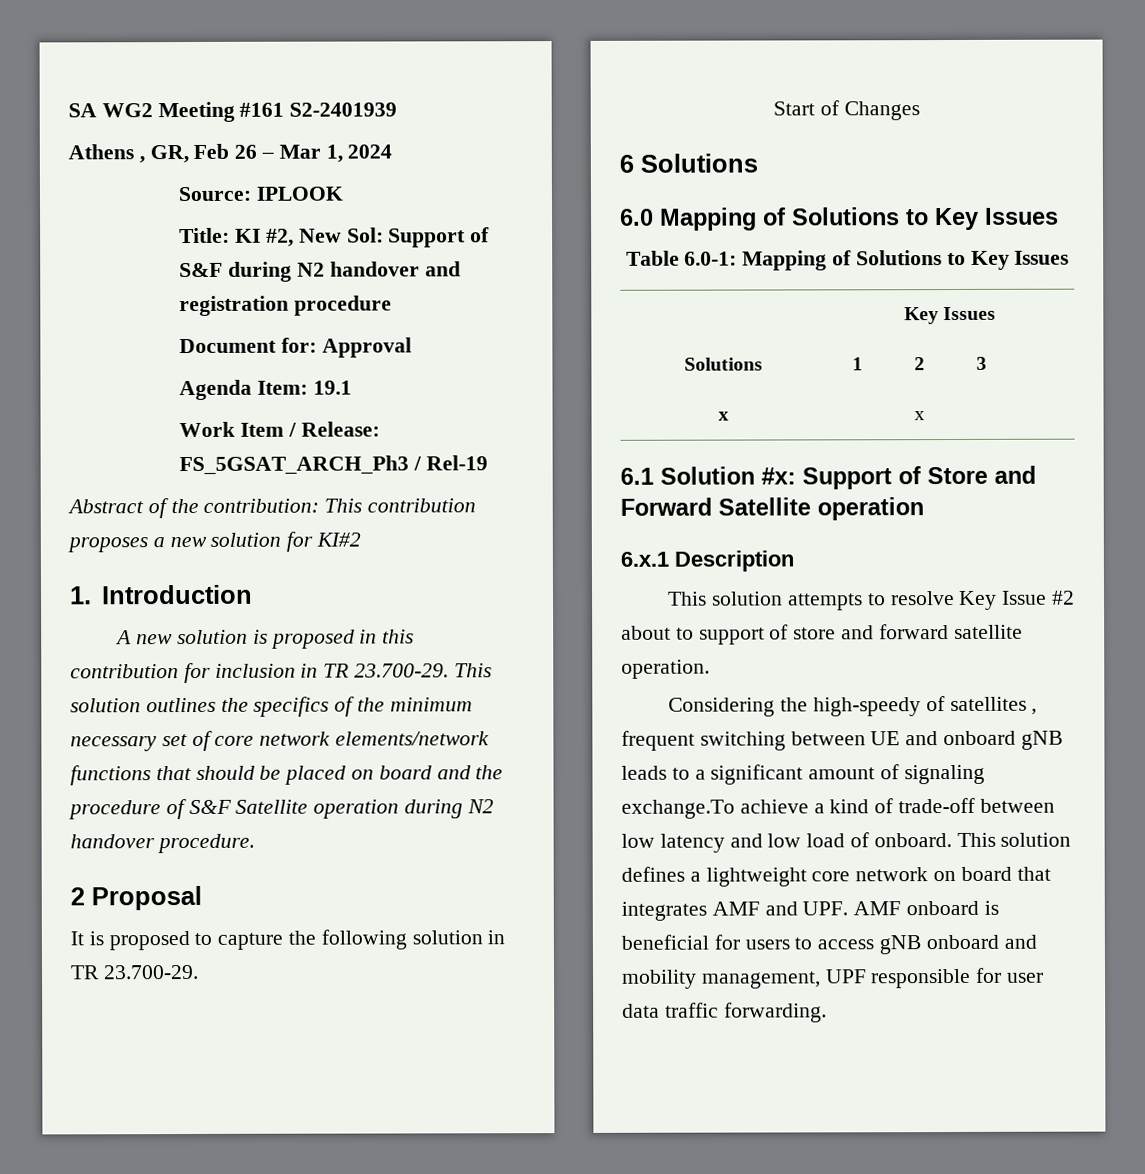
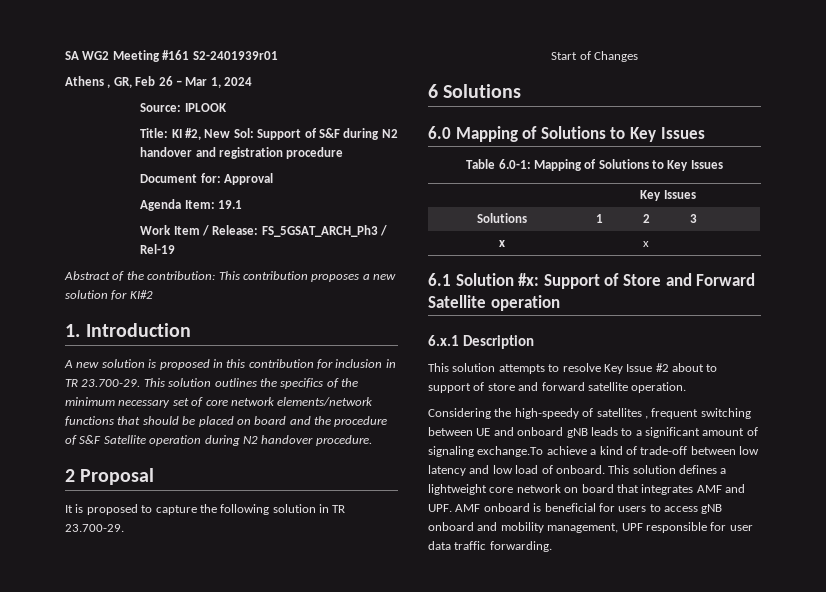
- SA WG2 Meeting #161 S2-2401939
+ SA WG2 Meeting #161 S2-2401939r01

